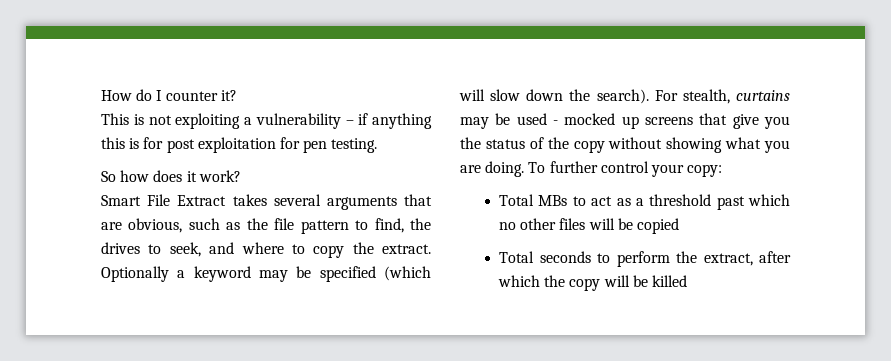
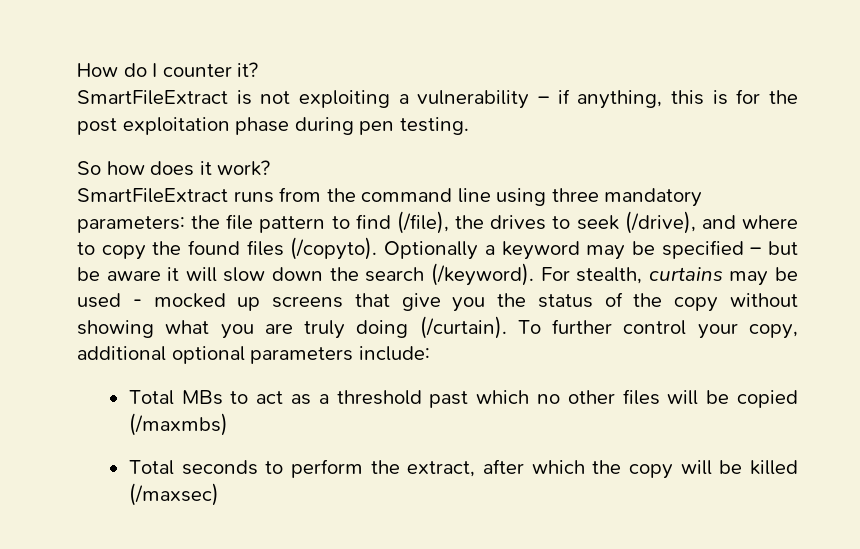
- This is not exploiting a vulnerability – if anything this is for post exploitation for pen testing.
+ SmartFileExtract is not exploiting a vulnerability – if anything, this is for the post exploitation phase during pen testing.
- Smart File Extract takes several arguments that are obvious, such as the file pattern to find, the drives to seek, and where to copy the extract.
+ SmartFileExtract runs from the command line using three mandatory parameters: the file pattern to find (/file), the drives to seek (/drive), and where to copy the found files (/copyto).
- Optionally a keyword may be specified (which will slow down the search).
+ Optionally a keyword may be specified – but be aware it will slow down the search (/keyword).
- For stealth, curtains may be used - mocked up screens that give you the status of the copy without showing what you are doing.
+ For stealth, curtains may be used - mocked up screens that give you the status of the copy without showing what you are truly doing (/curtain).
- To further control your copy:
+ To further control your copy, additional optional parameters include:
- Total MBs to act as a threshold past which no other files will be copied
+ Total MBs to act as a threshold past which no other files will be copied (/maxmbs)
- Total seconds to perform the extract, after which the copy will be killed
+ Total seconds to perform the extract, after which the copy will be killed (/maxsec)

